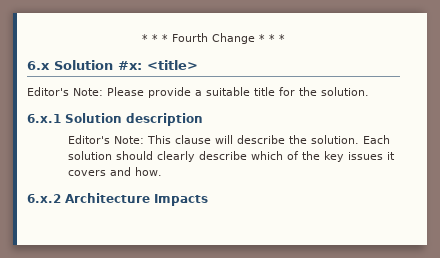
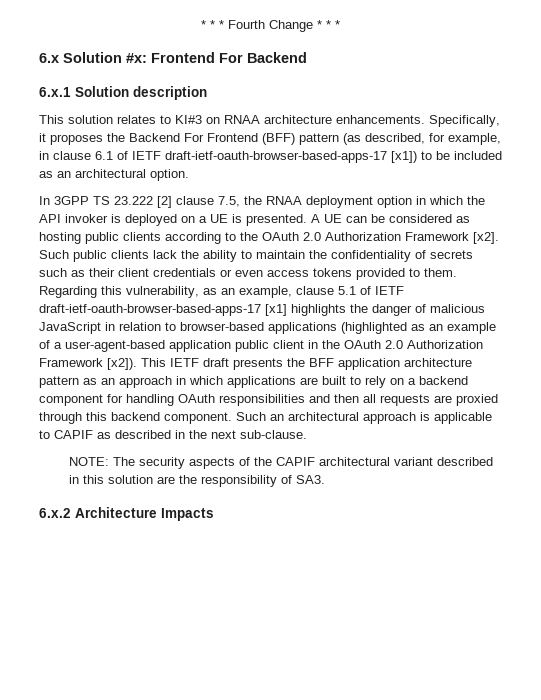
- 6.x Solution #x: <title>
- Editor's Note: Please provide a suitable title for the solution.
+ 6.x Solution #x: Frontend For Backend
  6.x.1 Solution description
- Editor's Note: This clause will describe the solution. Each solution should clearly describe which of the key issues it covers and how.
+ This solution relates to KI#3 on RNAA architecture enhancements. Specifically, it proposes the Backend For Frontend (BFF) pattern (as described, for example, in clause 6.1 of IETF draft-ietf-oauth-browser-based-apps-17 [x1]) to be included as an architectural option.
+ In 3GPP TS 23.222 [2] clause 7.5, the RNAA deployment option in which the API invoker is deployed on a UE is presented. A UE can be considered as hosting public clients according to the OAuth 2.0 Authorization Framework [x2]. Such public clients lack the ability to maintain the confidentiality of secrets such as their client credentials or even access tokens provided to them. Regarding this vulnerability, as an example, clause 5.1 of IETF draft-ietf-oauth-browser-based-apps-17 [x1] highlights the danger of malicious JavaScript in relation to browser-based applications (highlighted as an example of a user-agent-based application public client in the OAuth 2.0 Authorization Framework [x2]). This IETF draft presents the BFF application architecture pattern as an approach in which applications are built to rely on a backend component for handling OAuth responsibilities and then all requests are proxied through this backend component. Such an architectural approach is applicable to CAPIF as described in the next sub-clause.
+ NOTE: The security aspects of the CAPIF architectural variant described in this solution are the responsibility of SA3.

